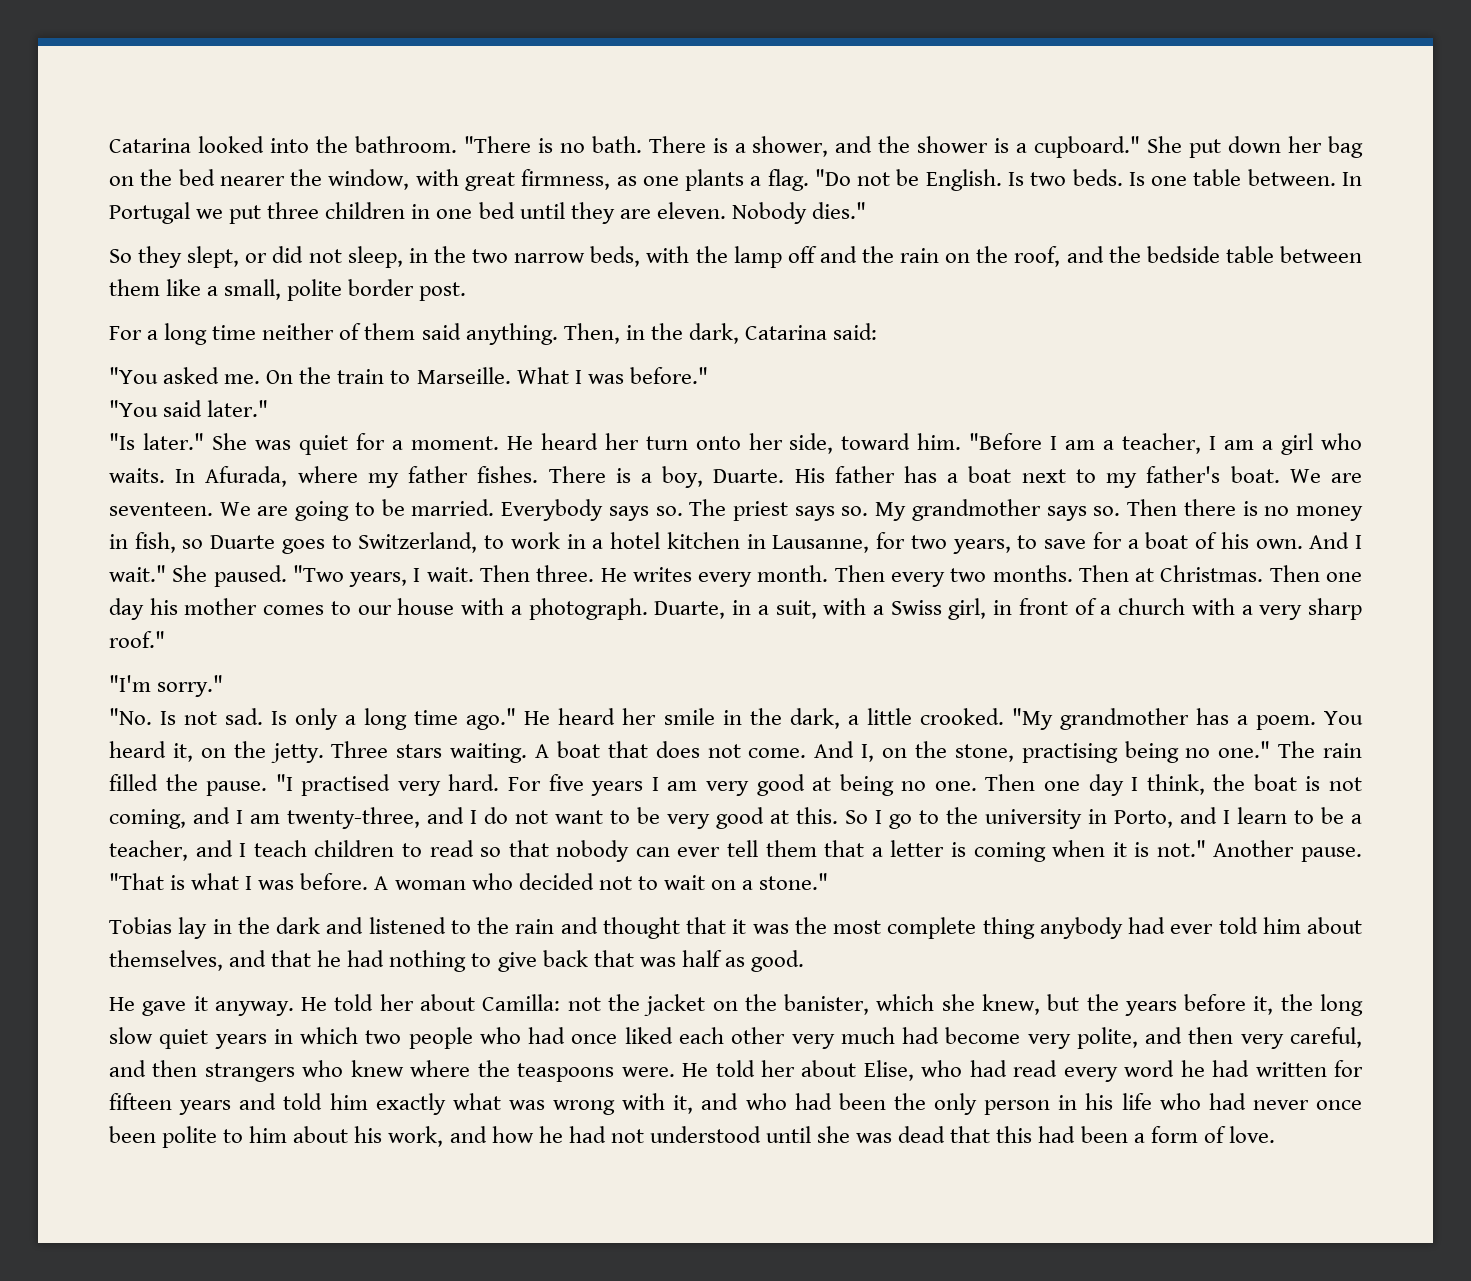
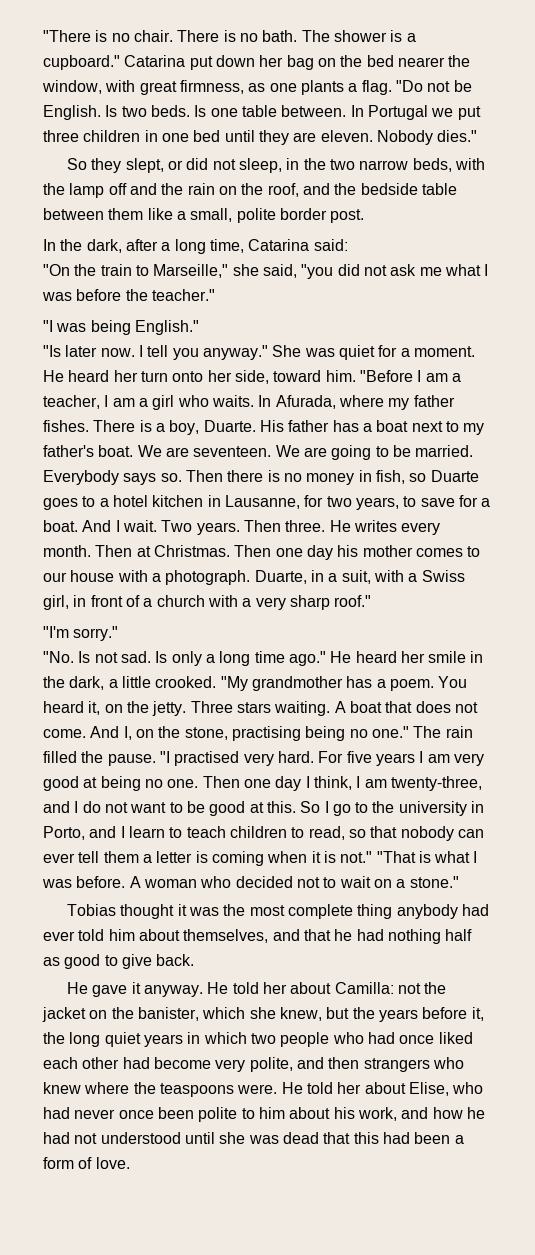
- Catarina looked into the bathroom. "There is no bath. There is a shower, and the shower is a cupboard."
+ "There is no chair. There is no bath. The shower is a cupboard."
- She put down her bag on the bed nearer the window, with great firmness, as one plants a flag.
+ Catarina put down her bag on the bed nearer the window, with great firmness, as one plants a flag.
- For a long time neither of them said anything. Then, in the dark, Catarina said:
- "You asked me. On the train to Marseille. What I was before."
- "You said later."
- "Is later."
+ In the dark, after a long time, Catarina said:
+ "On the train to Marseille," she said, "you did not ask me what I was before the teacher."
+ "I was being English."
+ "Is later now. I tell you anyway."
- The priest says so. My grandmother says so.
- Then there is no money in fish, so Duarte goes to Switzerland, to work in a hotel kitchen in Lausanne, for two years, to save for a boat of his own. And I wait." She paused. "Two years, I wait.
+ Then there is no money in fish, so Duarte goes to a hotel kitchen in Lausanne, for two years, to save for a boat. And I wait. Two years.
- Then every two months. Then at Christmas.
+ Then at Christmas.
- Then one day I think, the boat is not coming, and I am twenty-three, and I do not want to be very good at this.
+ Then one day I think, I am twenty-three, and I do not want to be good at this.
- So I go to the university in Porto, and I learn to be a teacher, and I teach children to read so that nobody can ever tell them that a letter is coming when it is not."
+ So I go to the university in Porto, and I learn to teach children to read, so that nobody can ever tell them a letter is coming when it is not."
- Another pause.
- Tobias lay in the dark and listened to the rain and thought that it was the most complete thing anybody had ever told him about themselves, and that he had nothing to give back that was half as good.
+ Tobias thought it was the most complete thing anybody had ever told him about themselves, and that he had nothing half as good to give back.
- He told her about Camilla: not the jacket on the banister, which she knew, but the years before it, the long slow quiet years in which two people who had once liked each other very much had become very polite, and then very careful, and then strangers who knew where the teaspoons were.
+ He told her about Camilla: not the jacket on the banister, which she knew, but the years before it, the long quiet years in which two people who had once liked each other had become very polite, and then strangers who knew where the teaspoons were.
- He told her about Elise, who had read every word he had written for fifteen years and told him exactly what was wrong with it, and who had been the only person in his life who had never once been polite to him about his work, and how he had not understood until she was dead that this had been a form of love.
+ He told her about Elise, who had never once been polite to him about his work, and how he had not understood until she was dead that this had been a form of love.

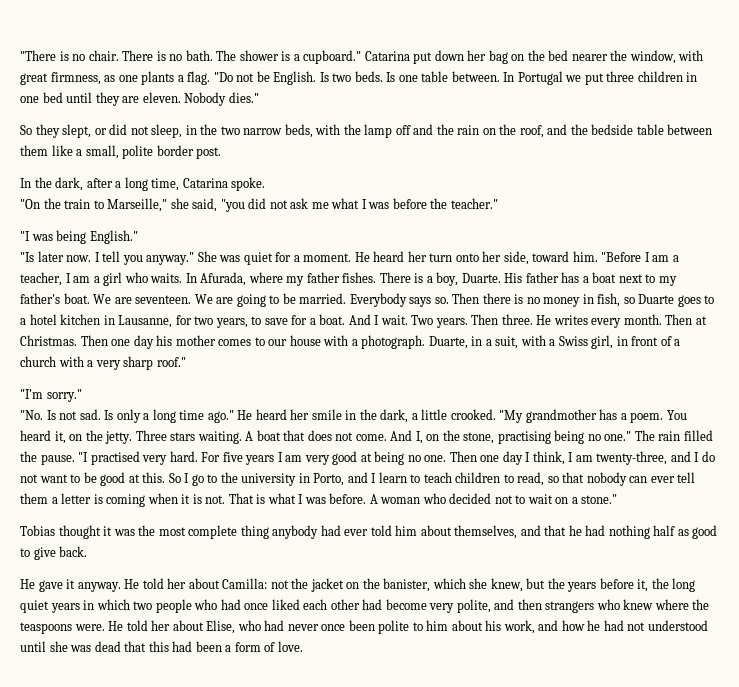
- In the dark, after a long time, Catarina said:
+ In the dark, after a long time, Catarina spoke.
- So I go to the university in Porto, and I learn to teach children to read, so that nobody can ever tell them a letter is coming when it is not." "That is what I was before.
+ So I go to the university in Porto, and I learn to teach children to read, so that nobody can ever tell them a letter is coming when it is not. That is what I was before.

